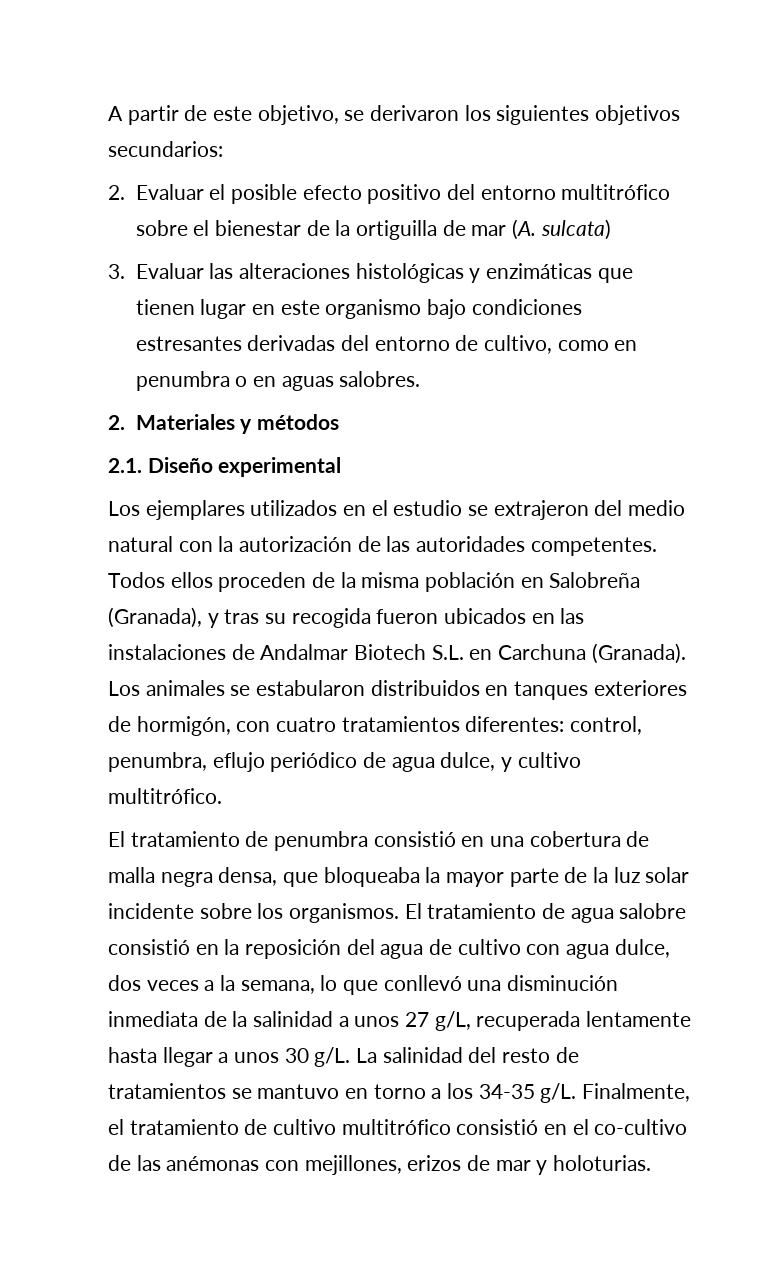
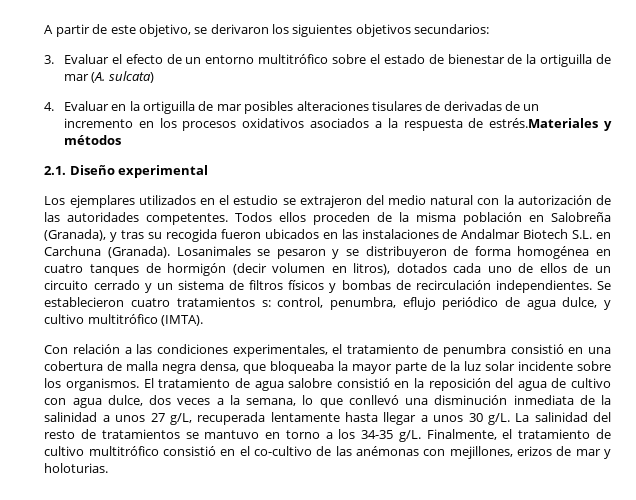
- 2. Evaluar el posible efecto positivo del entorno multitrófico sobre el bienestar de la ortiguilla de mar (A. sulcata)
+ 3. Evaluar el efecto de un entorno multitrófico sobre el estado de bienestar de la ortiguilla de mar (A. sulcata)
- 3. Evaluar las alteraciones histológicas y enzimáticas que tienen lugar en este organismo bajo condiciones estresantes derivadas del entorno de cultivo, como en penumbra o en aguas salobres.
- 2. Materiales y métodos
+ 4. Evaluar en la ortiguilla de mar posibles alteraciones tisulares de derivadas de un incremento en los procesos oxidativos asociados a la respuesta de estrés.Materiales y métodos
- Los animales se estabularon distribuidos en tanques exteriores de hormigón, con cuatro tratamientos diferentes: control, penumbra, eflujo periódico de agua dulce, y cultivo multitrófico.
- El tratamiento de penumbra consistió en una cobertura de malla negra densa, que bloqueaba la mayor parte de la luz solar incidente sobre los organismos.
+ Losanimales se pesaron y se distribuyeron de forma homogénea en cuatro tanques de hormigón (decir volumen en litros), dotados cada uno de ellos de un circuito cerrado y un sistema de filtros físicos y bombas de recirculación independientes. Se establecieron cuatro tratamientos s: control, penumbra, eflujo periódico de agua dulce, y cultivo multitrófico (IMTA).
+ Con relación a las condiciones experimentales, el tratamiento de penumbra consistió en una cobertura de malla negra densa, que bloqueaba la mayor parte de la luz solar incidente sobre los organismos.

